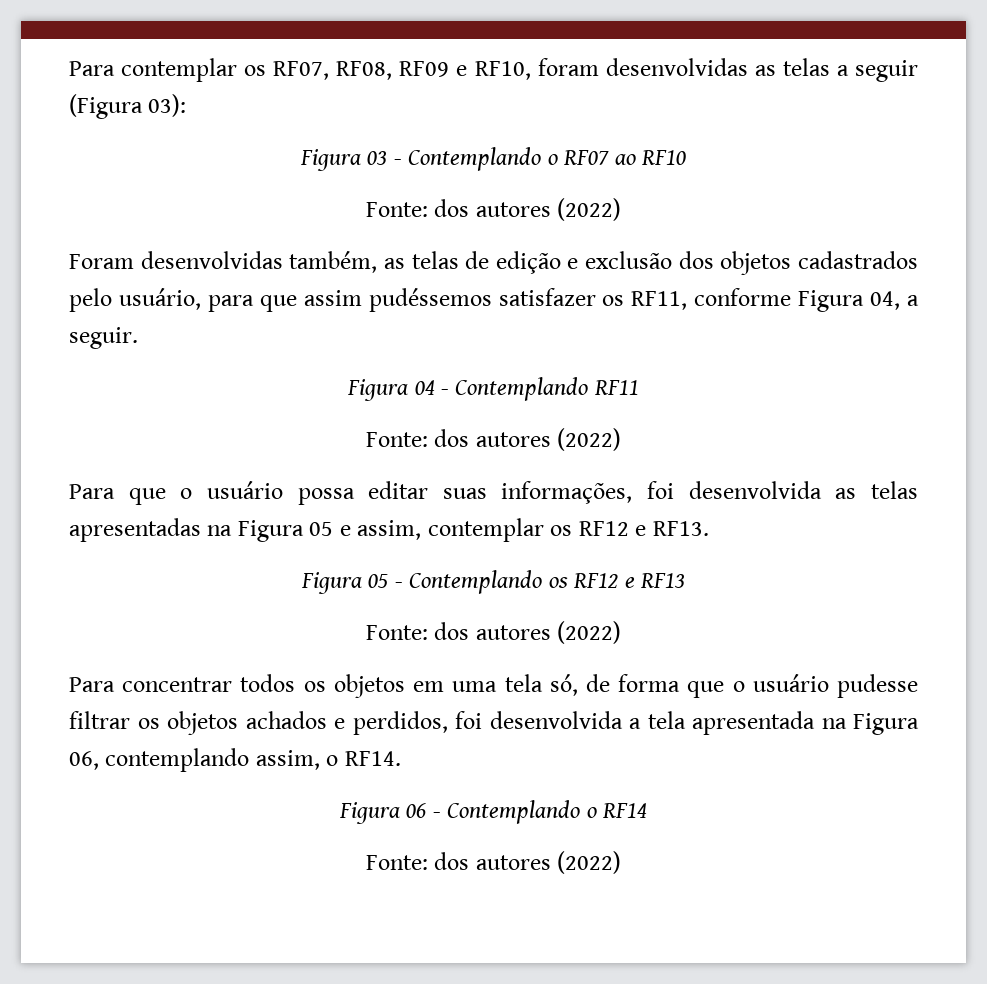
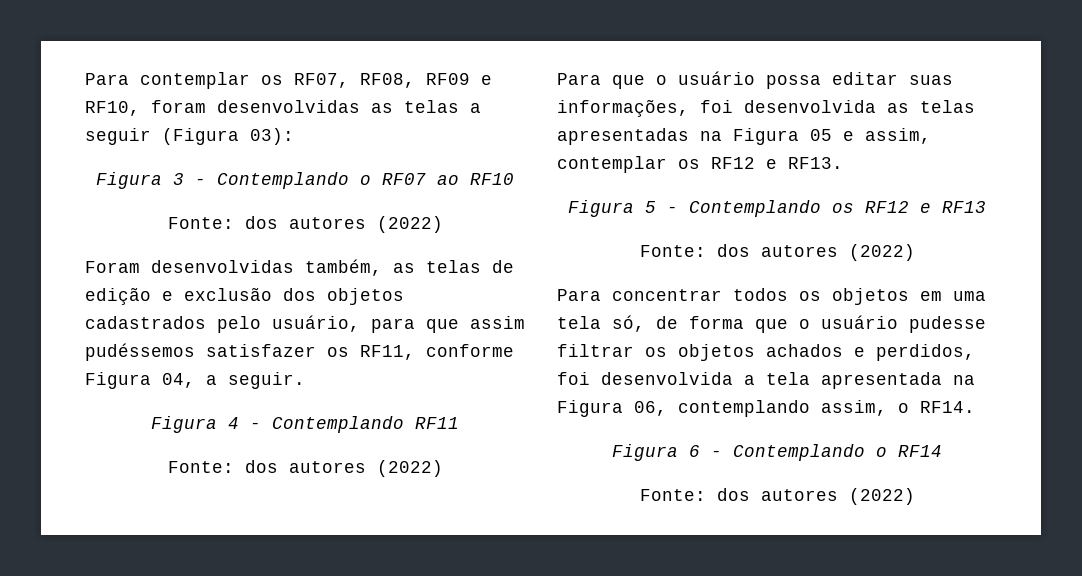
- Figura 03 - Contemplando o RF07 ao RF10
+ Figura 3 - Contemplando o RF07 ao RF10
- Figura 04 - Contemplando RF11
+ Figura 4 - Contemplando RF11
- Figura 05 - Contemplando os RF12 e RF13
+ Figura 5 - Contemplando os RF12 e RF13
- Figura 06 - Contemplando o RF14
+ Figura 6 - Contemplando o RF14

